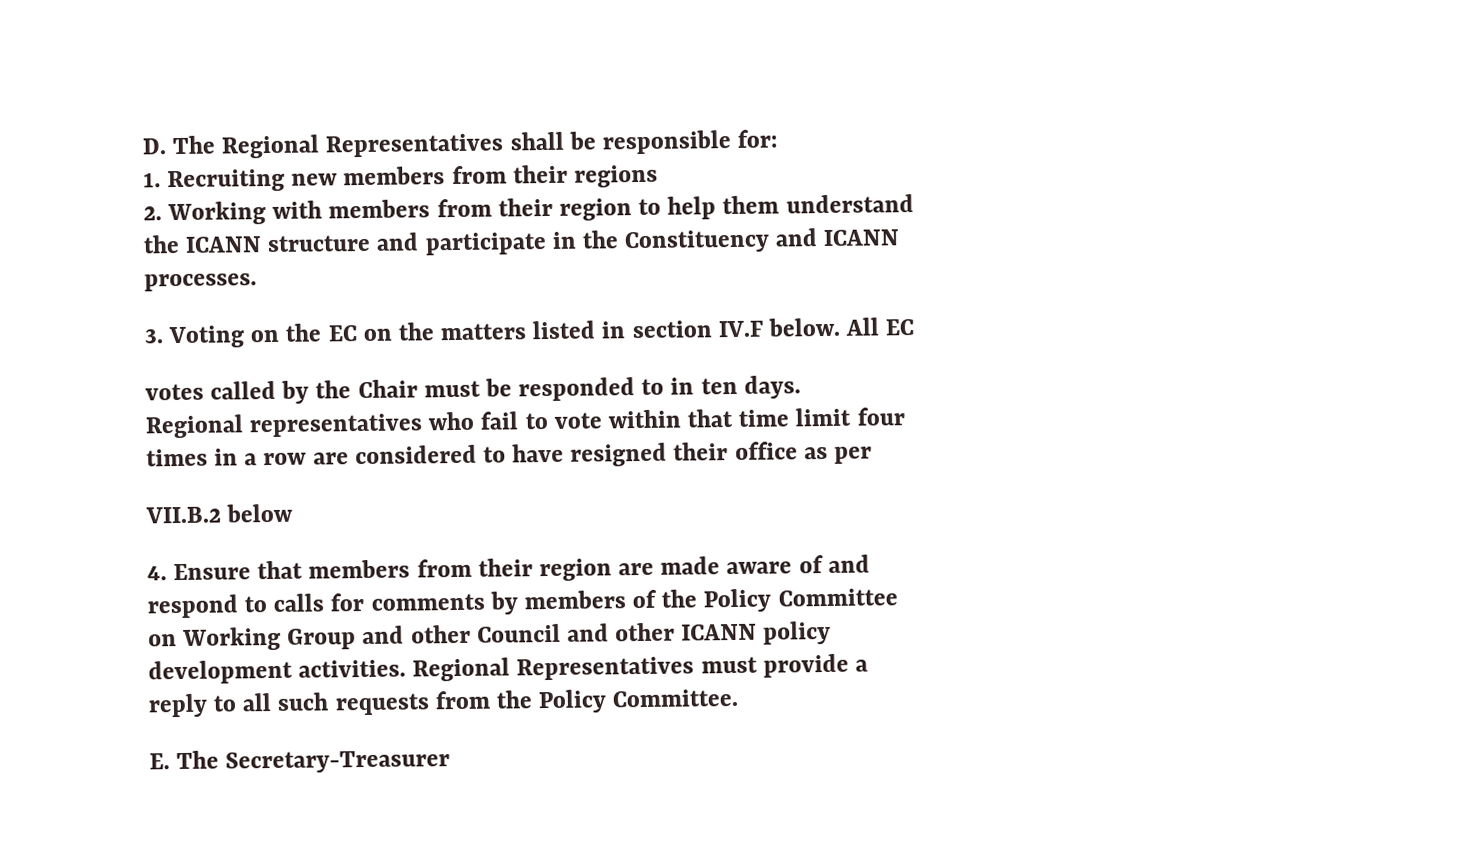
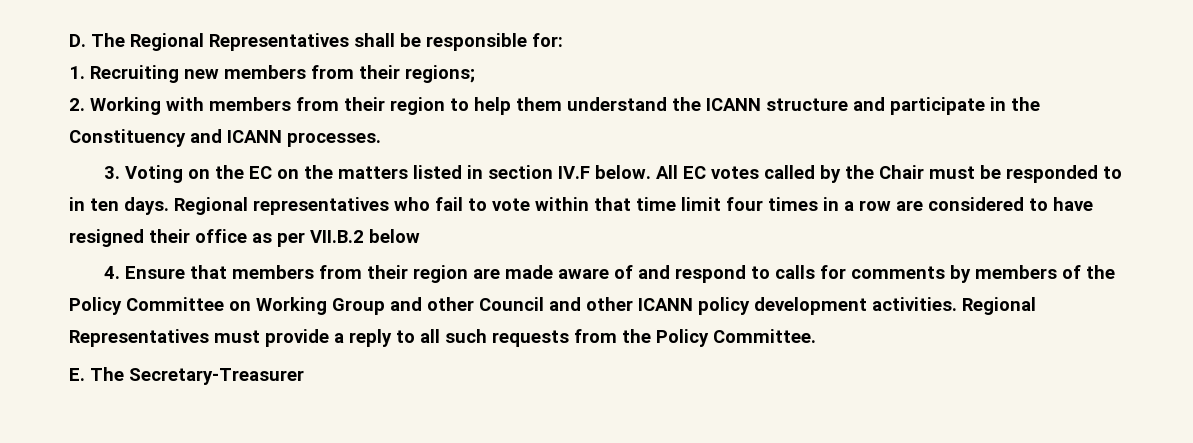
- 1. Recruiting new members from their regions
+ 1. Recruiting new members from their regions;
- 2. Working with members from their region to help them understand
- the ICANN structure and participate in the Constituency and ICANN
- processes.
+ 2. Working with members from their region to help them understand the ICANN structure and participate in the Constituency and ICANN processes.
- All EC
- votes called by the Chair must be responded to in ten days.
- Regional representatives who fail to vote within that time limit four
- times in a row are considered to have resigned their office as per
- VII.B.2 below
+ All EC votes called by the Chair must be responded to in ten days. Regional representatives who fail to vote within that time limit four times in a row are considered to have resigned their office as per VII.B.2 below
- 4. Ensure that members from their region are made aware of and
- respond to calls for comments by members of the Policy Committee
- on Working Group and other Council and other ICANN policy
- development activities.
+ 4. Ensure that members from their region are made aware of and respond to calls for comments by members of the Policy Committee on Working Group and other Council and other ICANN policy development activities.
- Regional Representatives must provide a
- reply to all such requests from the Policy Committee.
+ Regional Representatives must provide a reply to all such requests from the Policy Committee.

